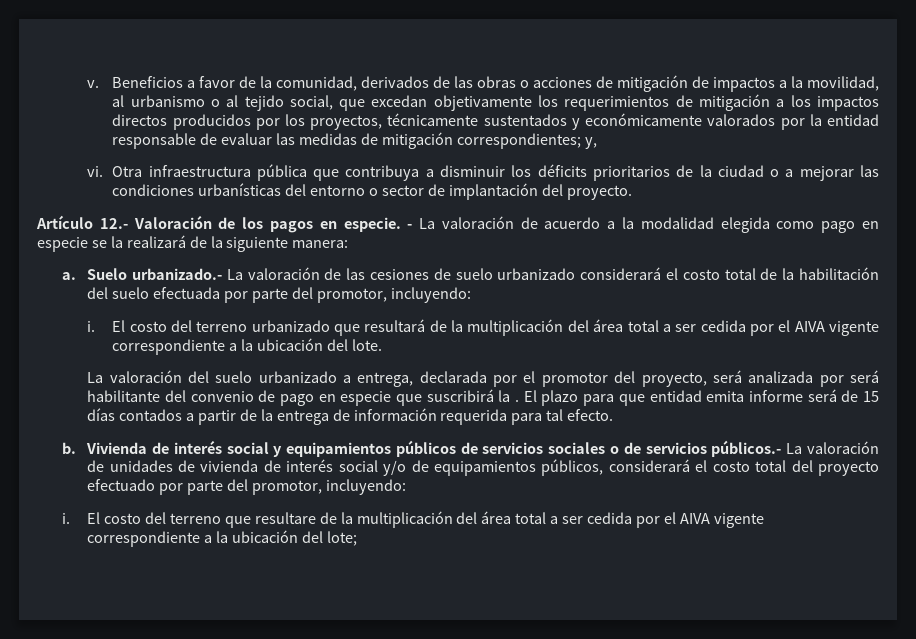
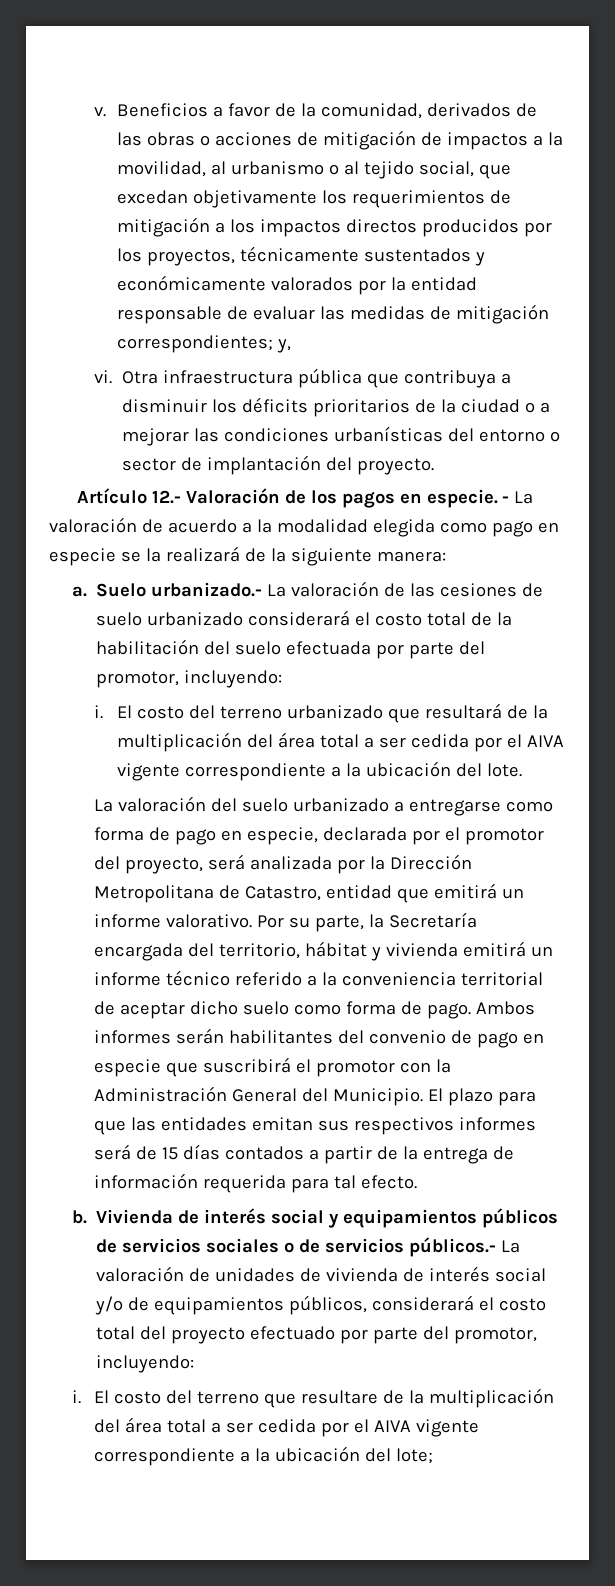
- La valoración del suelo urbanizado a entrega, declarada por el promotor del proyecto, será analizada por será habilitante del convenio de pago en especie que suscribirá la . El plazo para que entidad emita informe será de 15 días contados a partir de la entrega de información requerida para tal efecto.
+ La valoración del suelo urbanizado a entregarse como forma de pago en especie, declarada por el promotor del proyecto, será analizada por la Dirección Metropolitana de Catastro, entidad que emitirá un informe valorativo. Por su parte, la Secretaría encargada del territorio, hábitat y vivienda emitirá un informe técnico referido a la conveniencia territorial de aceptar dicho suelo como forma de pago. Ambos informes serán habilitantes del convenio de pago en especie que suscribirá el promotor con la Administración General del Municipio. El plazo para que las entidades emitan sus respectivos informes será de 15 días contados a partir de la entrega de información requerida para tal efecto.

